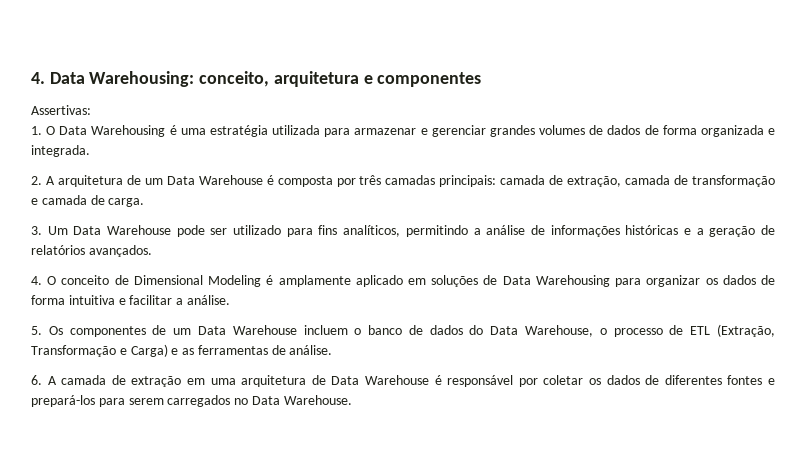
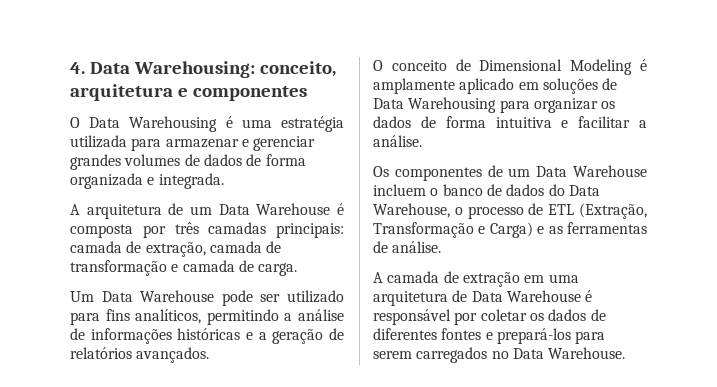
- Assertivas:
- 1. O Data Warehousing é uma estratégia utilizada para armazenar e gerenciar grandes volumes de dados de forma organizada e integrada.
+ O Data Warehousing é uma estratégia utilizada para armazenar e gerenciar grandes volumes de dados de forma organizada e integrada.
- 2. A arquitetura de um Data Warehouse é composta por três camadas principais: camada de extração, camada de transformação e camada de carga.
+ A arquitetura de um Data Warehouse é composta por três camadas principais: camada de extração, camada de transformação e camada de carga.
- 3. Um Data Warehouse pode ser utilizado para fins analíticos, permitindo a análise de informações históricas e a geração de relatórios avançados.
+ Um Data Warehouse pode ser utilizado para fins analíticos, permitindo a análise de informações históricas e a geração de relatórios avançados.
- 4. O conceito de Dimensional Modeling é amplamente aplicado em soluções de Data Warehousing para organizar os dados de forma intuitiva e facilitar a análise.
+ O conceito de Dimensional Modeling é amplamente aplicado em soluções de Data Warehousing para organizar os dados de forma intuitiva e facilitar a análise.
- 5. Os componentes de um Data Warehouse incluem o banco de dados do Data Warehouse, o processo de ETL (Extração, Transformação e Carga) e as ferramentas de análise.
+ Os componentes de um Data Warehouse incluem o banco de dados do Data Warehouse, o processo de ETL (Extração, Transformação e Carga) e as ferramentas de análise.
- 6. A camada de extração em uma arquitetura de Data Warehouse é responsável por coletar os dados de diferentes fontes e prepará-los para serem carregados no Data Warehouse.
+ A camada de extração em uma arquitetura de Data Warehouse é responsável por coletar os dados de diferentes fontes e prepará-los para serem carregados no Data Warehouse.

